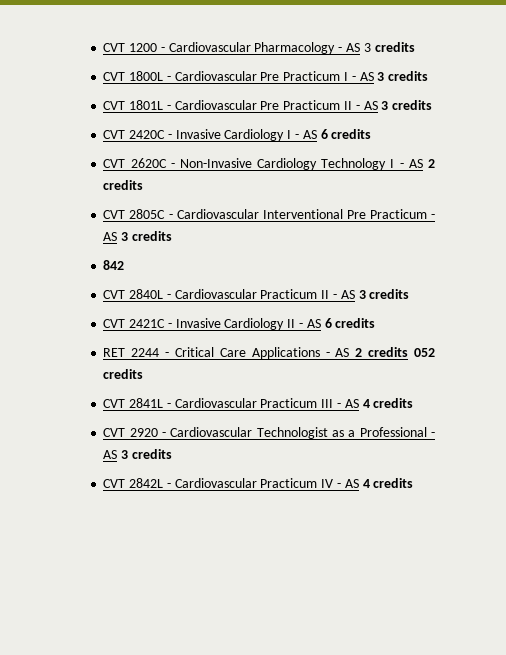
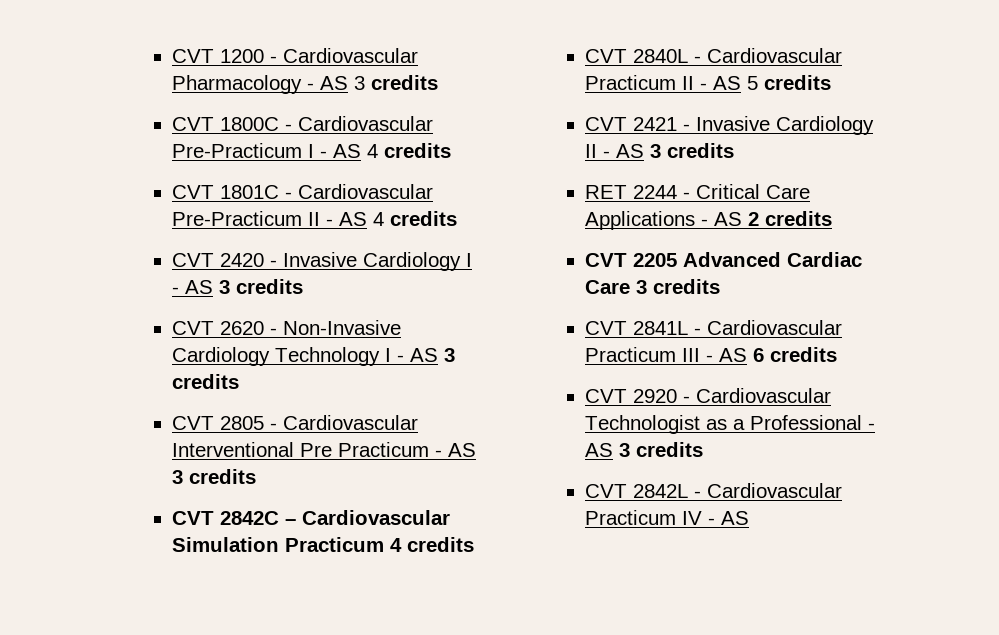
- CVT 1800L - Cardiovascular Pre Practicum I - AS 3 credits
- CVT 1801L - Cardiovascular Pre Practicum II - AS 3 credits
- CVT 2420C - Invasive Cardiology I - AS 6 credits
- CVT 2620C - Non-Invasive Cardiology Technology I - AS 2 credits
- CVT 2805C - Cardiovascular Interventional Pre Practicum - AS 3 credits
+ CVT 1800C - Cardiovascular Pre-Practicum I - AS 4 credits
+ CVT 1801C - Cardiovascular Pre-Practicum II - AS 4 credits
+ CVT 2420 - Invasive Cardiology I - AS 3 credits
+ CVT 2620 - Non-Invasive Cardiology Technology I - AS 3 credits
+ CVT 2805 - Cardiovascular Interventional Pre Practicum - AS 3 credits
- 842
+ CVT 2842C – Cardiovascular Simulation Practicum 4 credits
- CVT 2840L - Cardiovascular Practicum II - AS 3 credits
- CVT 2421C - Invasive Cardiology II - AS 6 credits
+ CVT 2840L - Cardiovascular Practicum II - AS 5 credits
+ CVT 2421 - Invasive Cardiology II - AS 3 credits
- RET 2244 - Critical Care Applications - AS 2 credits 052 credits
+ RET 2244 - Critical Care Applications - AS 2 credits
+ CVT 2205 Advanced Cardiac Care 3 credits
- CVT 2841L - Cardiovascular Practicum III - AS 4 credits
+ CVT 2841L - Cardiovascular Practicum III - AS 6 credits
- CVT 2842L - Cardiovascular Practicum IV - AS 4 credits
+ CVT 2842L - Cardiovascular Practicum IV - AS

